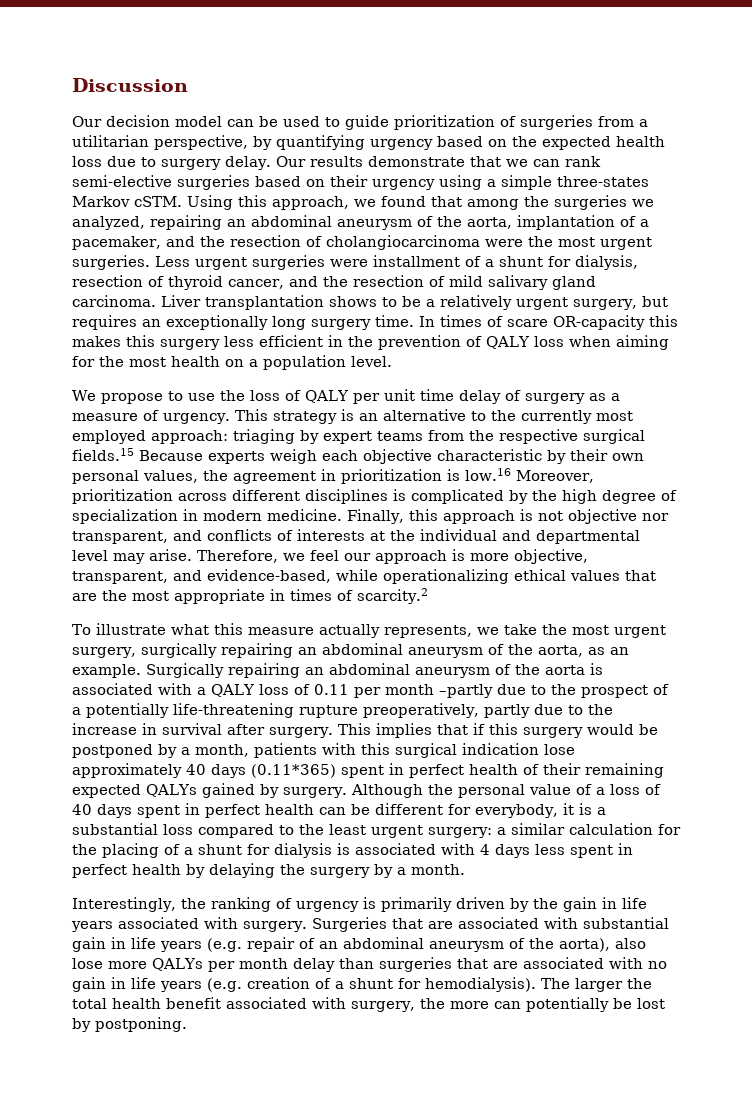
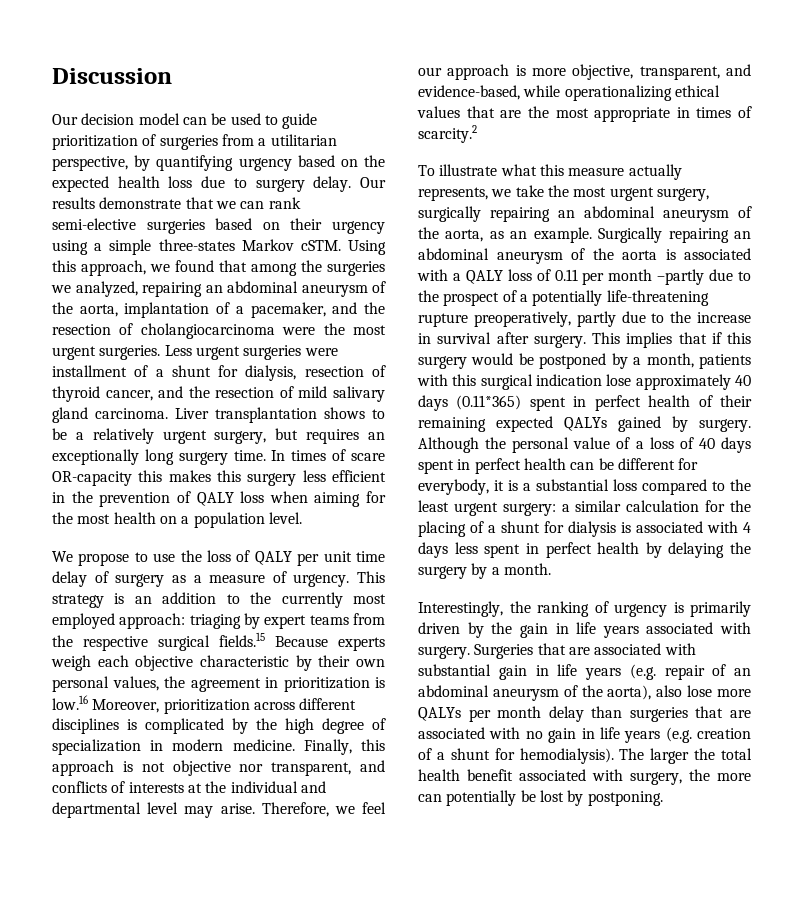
- This strategy is an alternative to the currently most employed approach: triaging by expert teams from the respective surgical fields.15 Because experts weigh each objective characteristic by their own personal values, the agreement in prioritization is low.16 Moreover, prioritization across different disciplines is complicated by the high degree of specialization in modern medicine.
+ This strategy is an addition to the currently most employed approach: triaging by expert teams from the respective surgical fields.15 Because experts weigh each objective characteristic by their own personal values, the agreement in prioritization is low.16 Moreover, prioritization across different disciplines is complicated by the high degree of specialization in modern medicine.

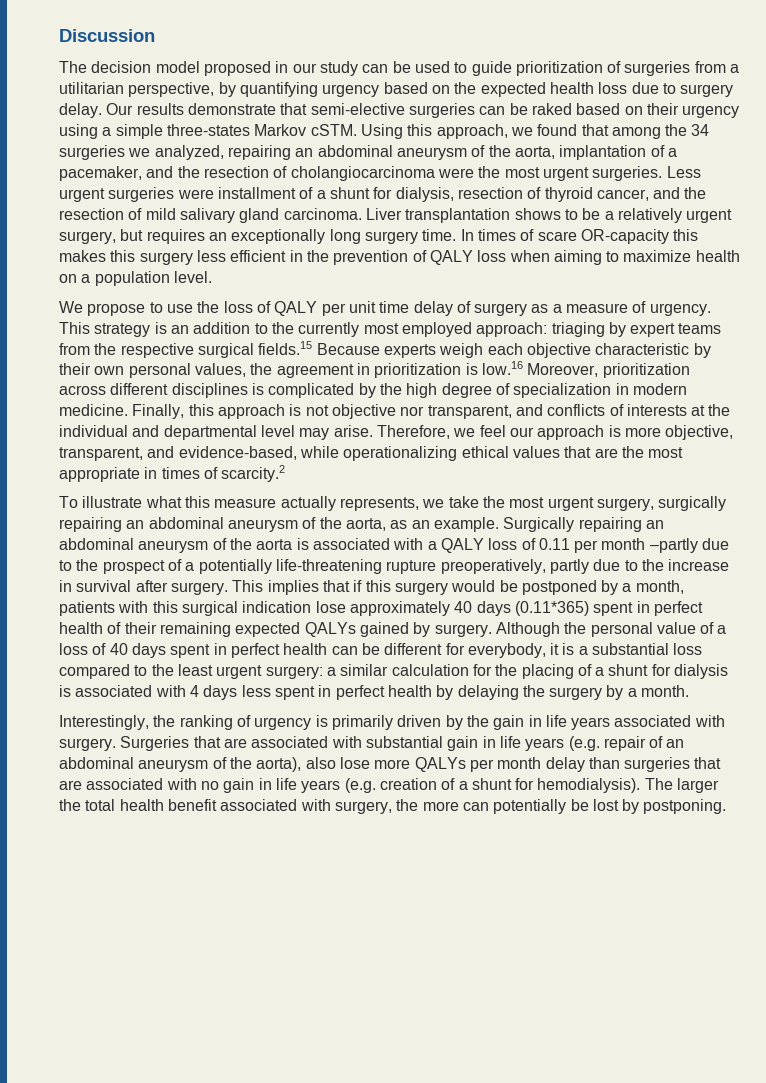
- Our decision model can be used to guide prioritization of surgeries from a utilitarian perspective, by quantifying urgency based on the expected health loss due to surgery delay.
+ The decision model proposed in our study can be used to guide prioritization of surgeries from a utilitarian perspective, by quantifying urgency based on the expected health loss due to surgery delay.
- Our results demonstrate that we can rank semi-elective surgeries based on their urgency using a simple three-states Markov cSTM.
+ Our results demonstrate that semi-elective surgeries can be raked based on their urgency using a simple three-states Markov cSTM.
- Using this approach, we found that among the surgeries we analyzed, repairing an abdominal aneurysm of the aorta, implantation of a pacemaker, and the resection of cholangiocarcinoma were the most urgent surgeries.
+ Using this approach, we found that among the 34 surgeries we analyzed, repairing an abdominal aneurysm of the aorta, implantation of a pacemaker, and the resection of cholangiocarcinoma were the most urgent surgeries.
- In times of scare OR-capacity this makes this surgery less efficient in the prevention of QALY loss when aiming for the most health on a population level.
+ In times of scare OR-capacity this makes this surgery less efficient in the prevention of QALY loss when aiming to maximize health on a population level.

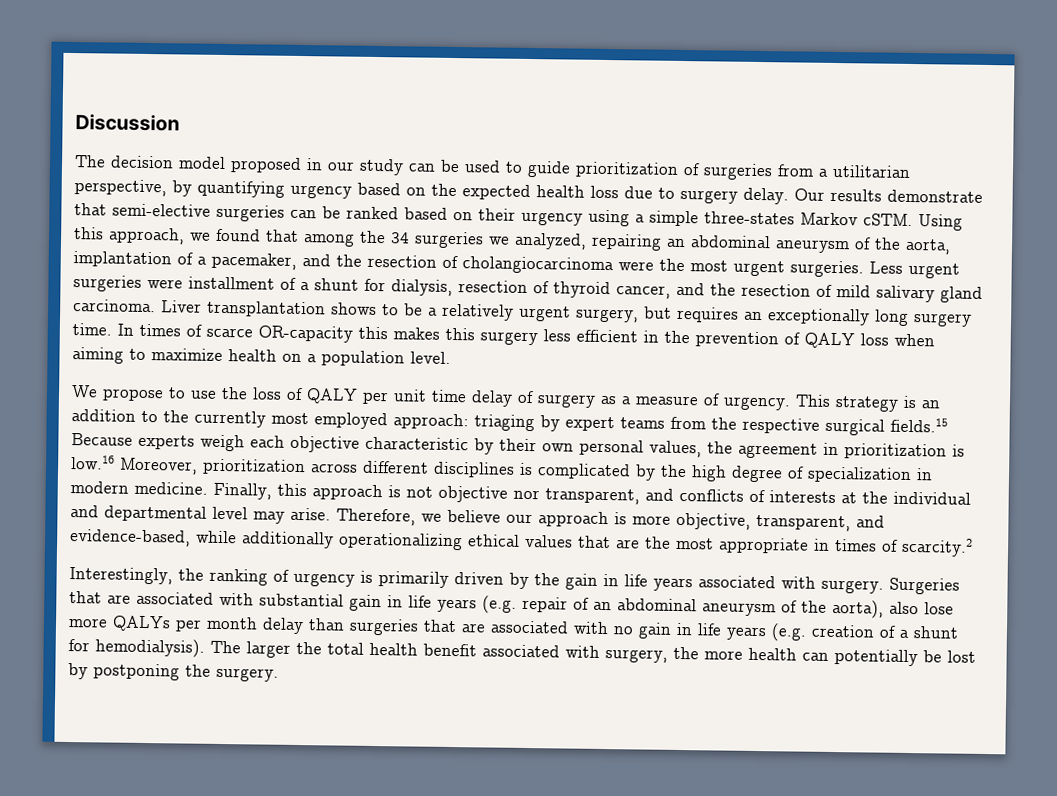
- Our results demonstrate that semi-elective surgeries can be raked based on their urgency using a simple three-states Markov cSTM.
+ Our results demonstrate that semi-elective surgeries can be ranked based on their urgency using a simple three-states Markov cSTM.
- In times of scare OR-capacity this makes this surgery less efficient in the prevention of QALY loss when aiming to maximize health on a population level.
+ In times of scarce OR-capacity this makes this surgery less efficient in the prevention of QALY loss when aiming to maximize health on a population level.
- Therefore, we feel our approach is more objective, transparent, and evidence-based, while operationalizing ethical values that are the most appropriate in times of scarcity.2
+ Therefore, we believe our approach is more objective, transparent, and evidence-based, while additionally operationalizing ethical values that are the most appropriate in times of scarcity.2
- To illustrate what this measure actually represents, we take the most urgent surgery, surgically repairing an abdominal aneurysm of the aorta, as an example. Surgically repairing an abdominal aneurysm of the aorta is associated with a QALY loss of 0.11 per month –partly due to the prospect of a potentially life-threatening rupture preoperatively, partly due to the increase in survival after surgery. This implies that if this surgery would be postponed by a month, patients with this surgical indication lose approximately 40 days (0.11*365) spent in perfect health of their remaining expected QALYs gained by surgery. Although the personal value of a loss of 40 days spent in perfect health can be different for everybody, it is a substantial loss compared to the least urgent surgery: a similar calculation for the placing of a shunt for dialysis is associated with 4 days less spent in perfect health by delaying the surgery by a month.
- The larger the total health benefit associated with surgery, the more can potentially be lost by postponing.
+ The larger the total health benefit associated with surgery, the more health can potentially be lost by postponing the surgery.

